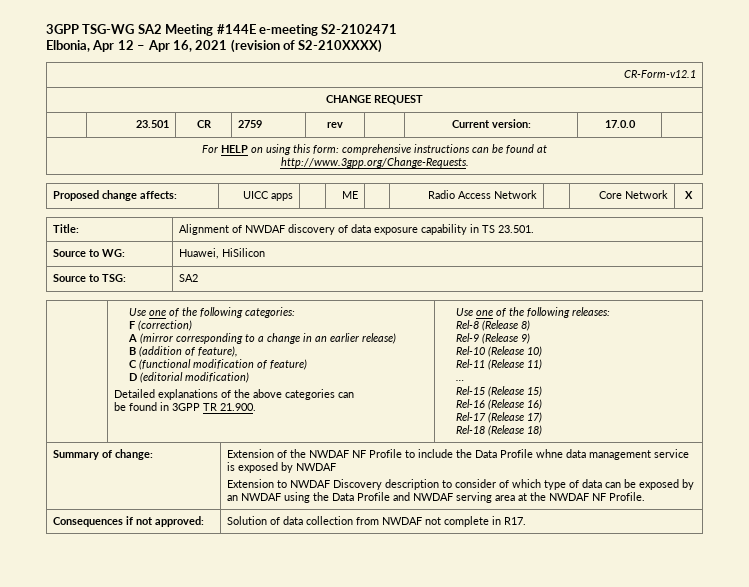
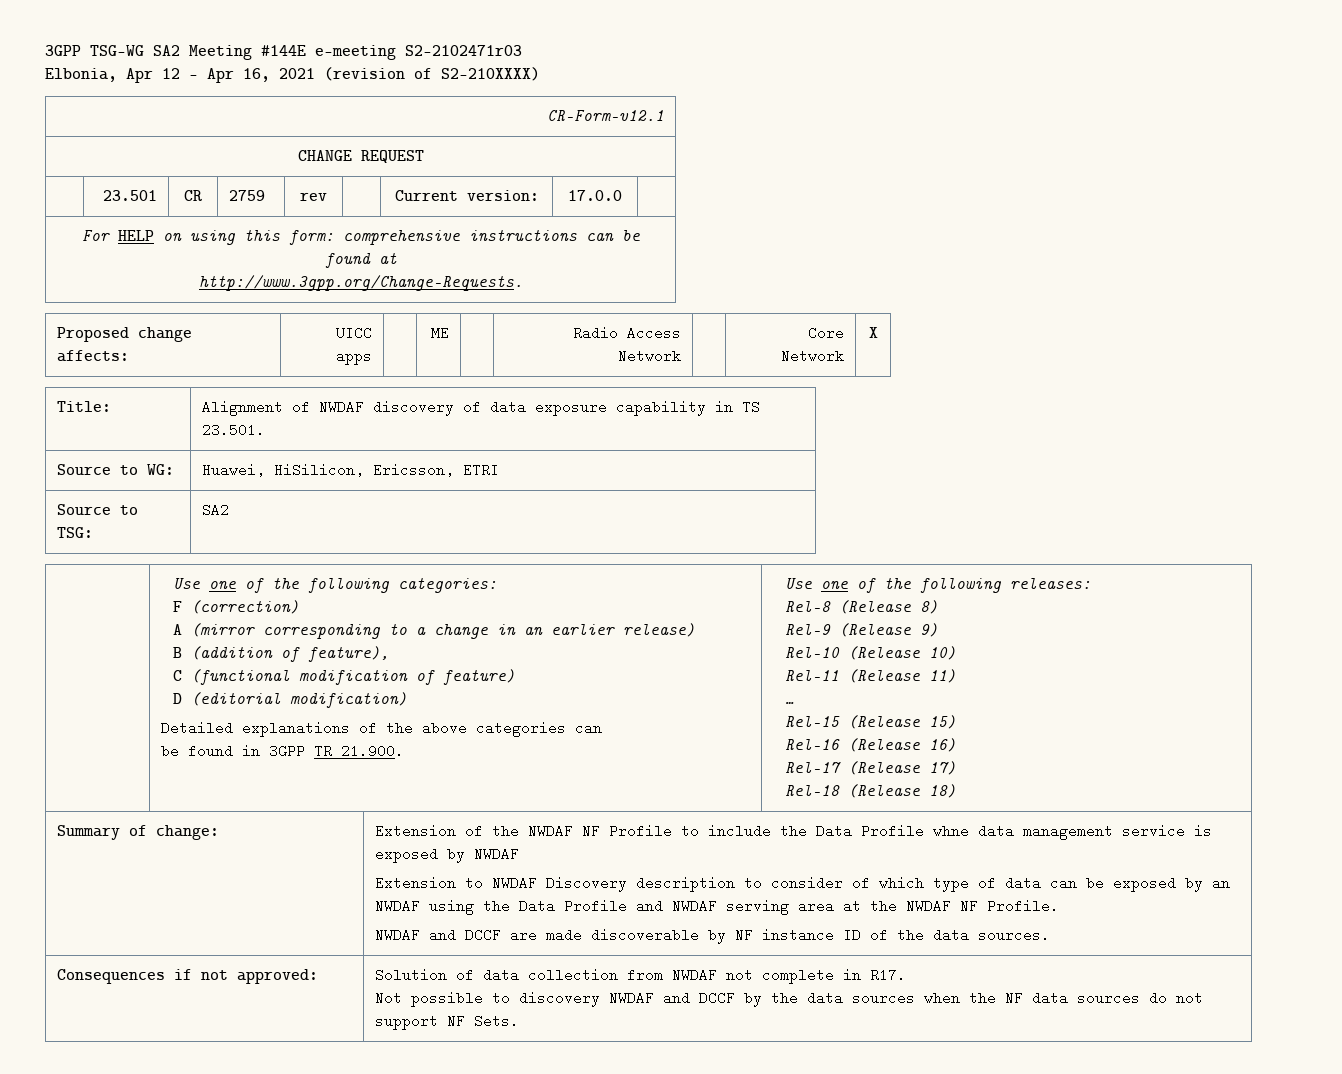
- 3GPP TSG-WG SA2 Meeting #144E e-meeting S2-2102471
+ 3GPP TSG-WG SA2 Meeting #144E e-meeting S2-2102471r03
- Source to WG: | Huawei, HiSilicon
+ Source to WG: | Huawei, HiSilicon, Ericsson, ETRI
+ NWDAF and DCCF are made discoverable by NF instance ID of the data sources.
  Consequences if not approved: | Solution of data collection from NWDAF not complete in R17.
+ Not possible to discovery NWDAF and DCCF by the data sources when the NF data sources do not support NF Sets.

